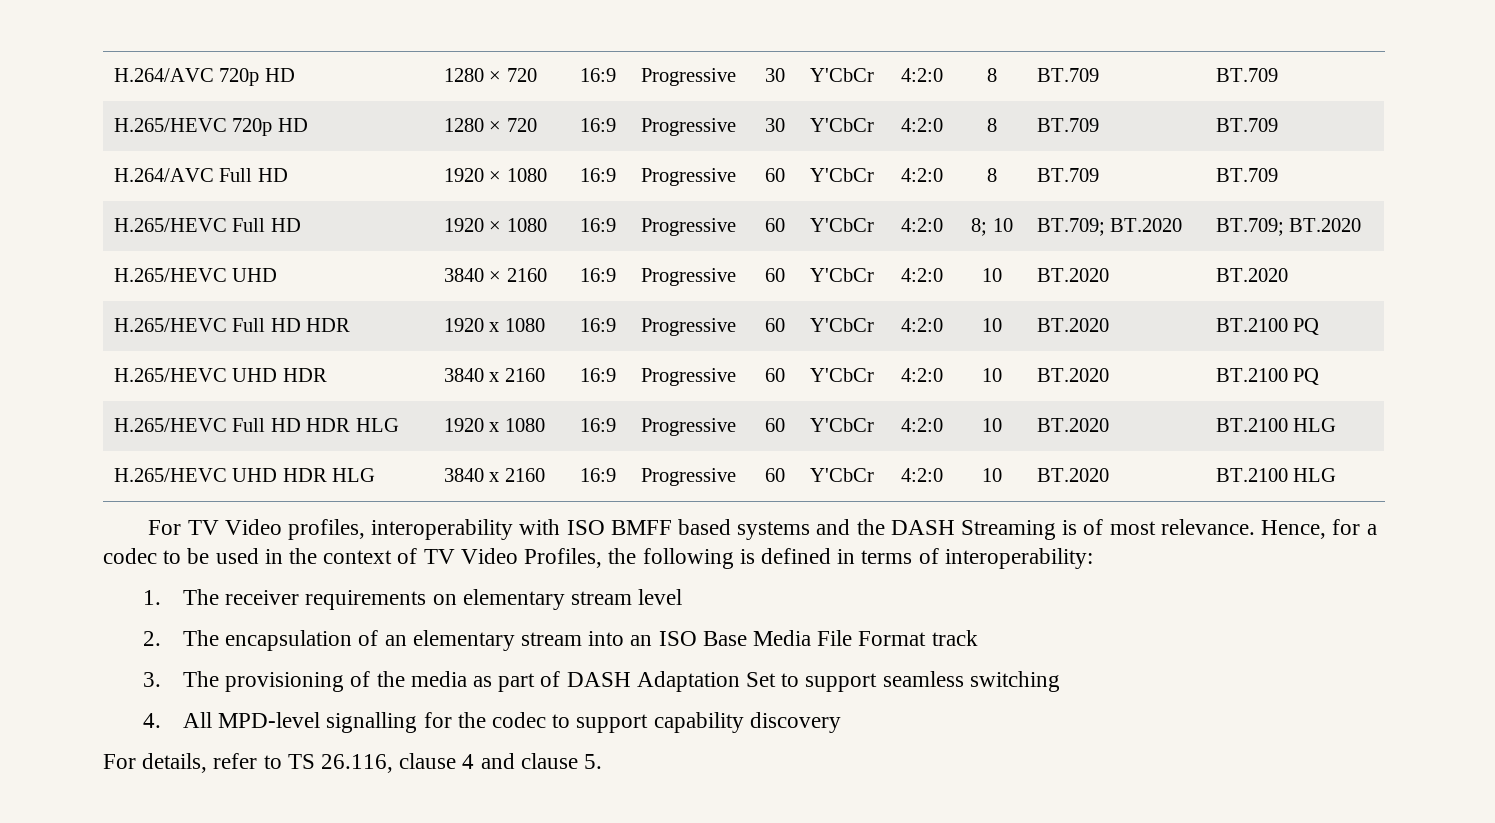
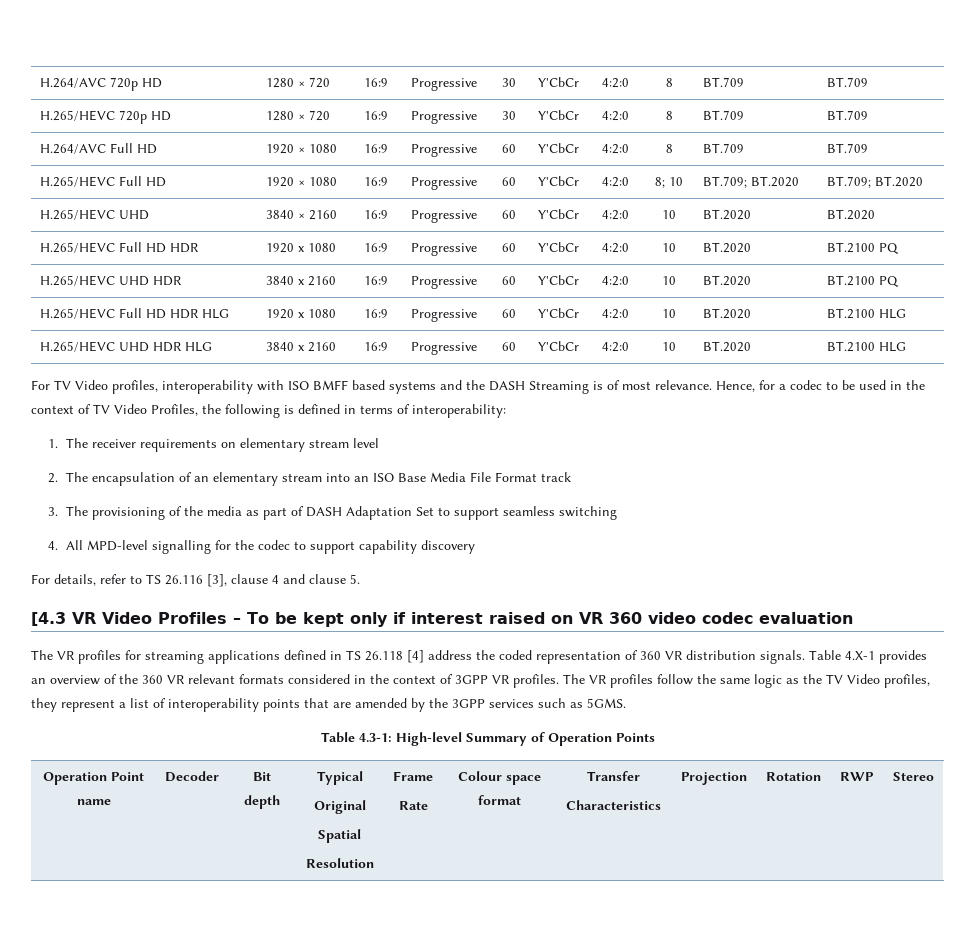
- For details, refer to TS 26.116, clause 4 and clause 5.
+ For details, refer to TS 26.116 [3], clause 4 and clause 5.
+ [4.3 VR Video Profiles – To be kept only if interest raised on VR 360 video codec evaluation
+ The VR profiles for streaming applications defined in TS 26.118 [4] address the coded representation of 360 VR distribution signals. Table 4.X-1 provides an overview of the 360 VR relevant formats considered in the context of 3GPP VR profiles. The VR profiles follow the same logic as the TV Video profiles, they represent a list of interoperability points that are amended by the 3GPP services such as 5GMS.
+ Table 4.3-1: High-level Summary of Operation Points
+ Operation Point name | Decoder | Bit depth | Typical
+ Original
+ Spatial
+ Resolution | Frame
+ Rate | Colour space format | Transfer
+ Characteristics | Projection | Rotation | RWP | Stereo

